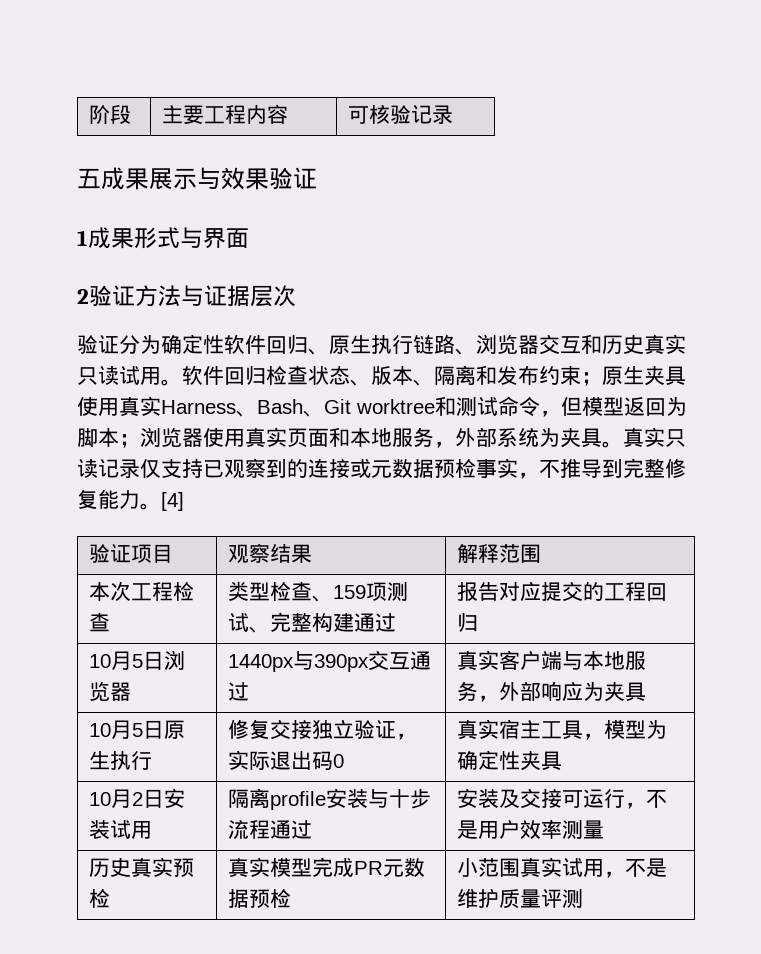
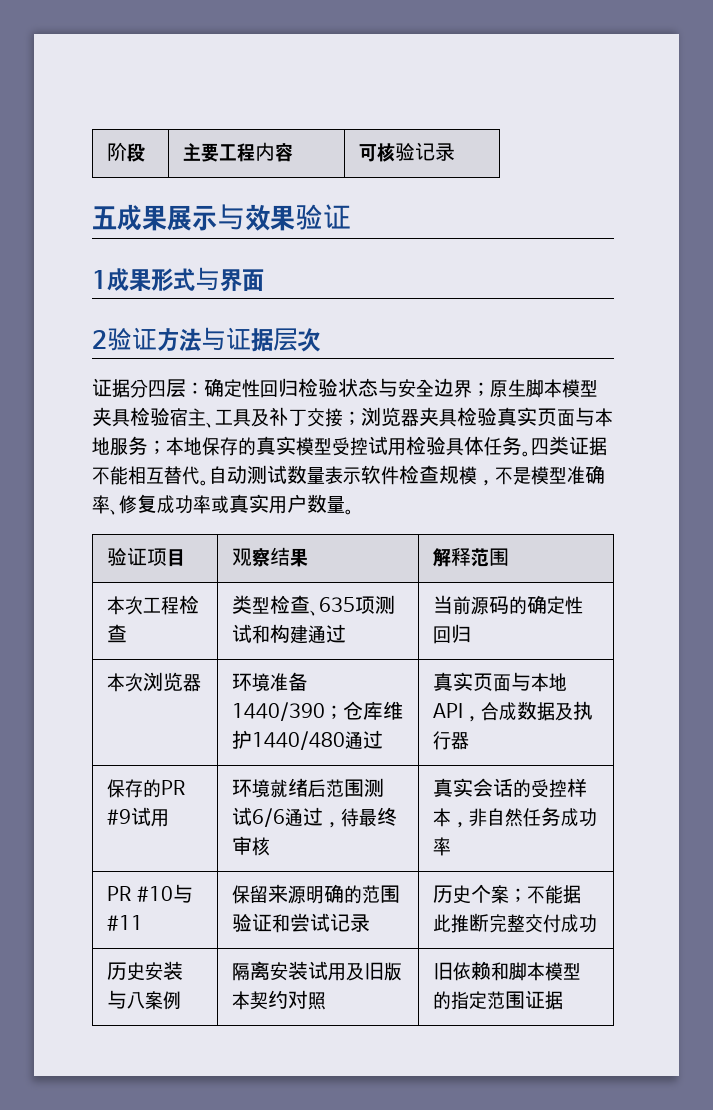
- 验证分为确定性软件回归、原生执行链路、浏览器交互和历史真实只读试用。软件回归检查状态、版本、隔离和发布约束；原生夹具使用真实Harness、Bash、Git worktree和测试命令，但模型返回为脚本；浏览器使用真实页面和本地服务，外部系统为夹具。真实只读记录仅支持已观察到的连接或元数据预检事实，不推导到完整修复能力。[4]
+ 证据分四层：确定性回归检验状态与安全边界；原生脚本模型夹具检验宿主、工具及补丁交接；浏览器夹具检验真实页面与本地服务；本地保存的真实模型受控试用检验具体任务。四类证据不能相互替代。自动测试数量表示软件检查规模，不是模型准确率、修复成功率或真实用户数量。
- 本次工程检查 | 类型检查、159项测试、完整构建通过 | 报告对应提交的工程回归
- 10月5日浏览器 | 1440px与390px交互通过 | 真实客户端与本地服务，外部响应为夹具
- 10月5日原生执行 | 修复交接独立验证，实际退出码0 | 真实宿主工具，模型为确定性夹具
- 10月2日安装试用 | 隔离profile安装与十步流程通过 | 安装及交接可运行，不是用户效率测量
- 历史真实预检 | 真实模型完成PR元数据预检 | 小范围真实试用，不是维护质量评测
+ 本次工程检查 | 类型检查、635项测试和构建通过 | 当前源码的确定性回归
+ 本次浏览器 | 环境准备1440/390；仓库维护1440/480通过 | 真实页面与本地API，合成数据及执行器
+ 保存的PR #9试用 | 环境就绪后范围测试6/6通过，待最终审核 | 真实会话的受控样本，非自然任务成功率
+ PR #10与#11 | 保留来源明确的范围验证和尝试记录 | 历史个案；不能据此推断完整交付成功
+ 历史安装与八案例 | 隔离安装试用及旧版本契约对照 | 旧依赖和脚本模型的指定范围证据

